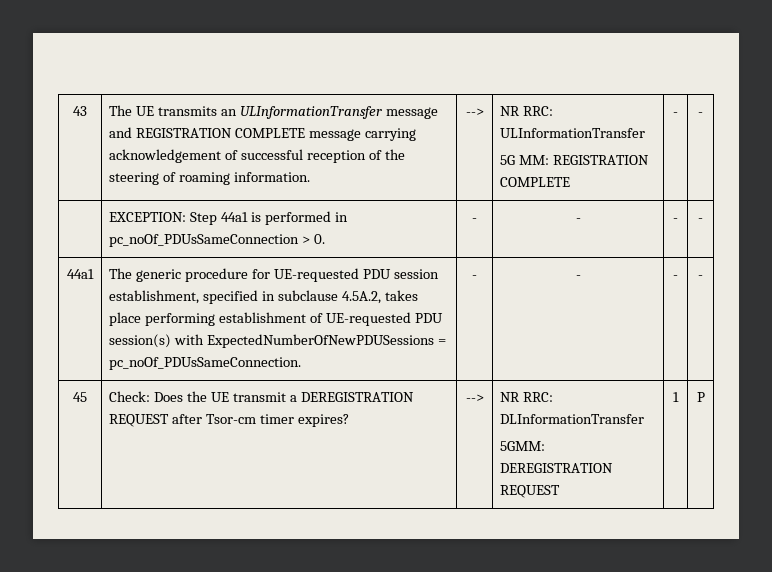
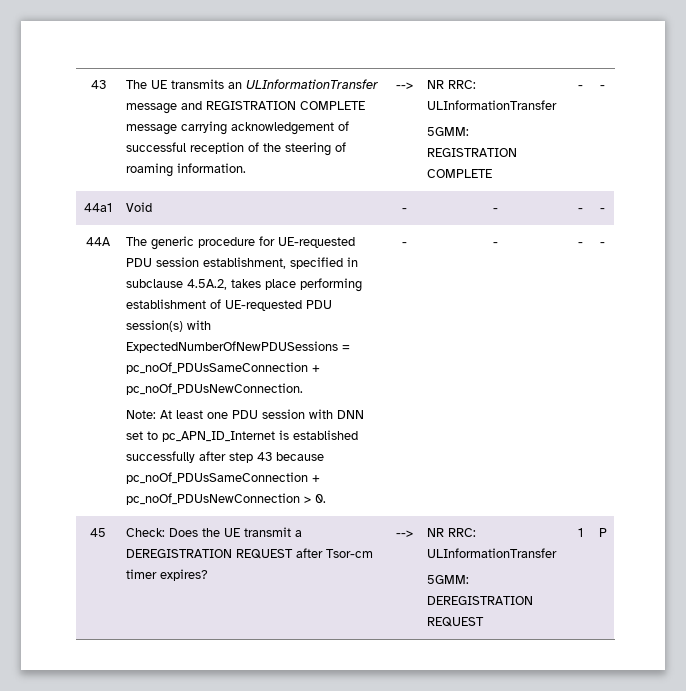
  43 | The UE transmits an ULInformationTransfer message and REGISTRATION COMPLETE message carrying acknowledgement of successful reception of the steering of roaming information. | --> | NR RRC: ULInformationTransfer
- 5G MM: REGISTRATION COMPLETE | - | -
+ 5GMM: REGISTRATION COMPLETE | - | -
- | EXCEPTION: Step 44a1 is performed in pc_noOf_PDUsSameConnection > 0. | - | - | - | -
- 44a1 | The generic procedure for UE-requested PDU session establishment, specified in subclause 4.5A.2, takes place performing establishment of UE-requested PDU session(s) with ExpectedNumberOfNewPDUSessions = pc_noOf_PDUsSameConnection. | - | - | - | -
+ 44a1 | Void | - | - | - | -
+ 44A | The generic procedure for UE-requested PDU session establishment, specified in subclause 4.5A.2, takes place performing establishment of UE-requested PDU session(s) with ExpectedNumberOfNewPDUSessions = pc_noOf_PDUsSameConnection + pc_noOf_PDUsNewConnection.
+ Note: At least one PDU session with DNN set to pc_APN_ID_Internet is established successfully after step 43 because pc_noOf_PDUsSameConnection + pc_noOf_PDUsNewConnection > 0. | - | - | - | -
- 45 | Check: Does the UE transmit a DEREGISTRATION REQUEST after Tsor-cm timer expires? | --> | NR RRC: DLInformationTransfer
+ 45 | Check: Does the UE transmit a DEREGISTRATION REQUEST after Tsor-cm timer expires? | --> | NR RRC: ULInformationTransfer

